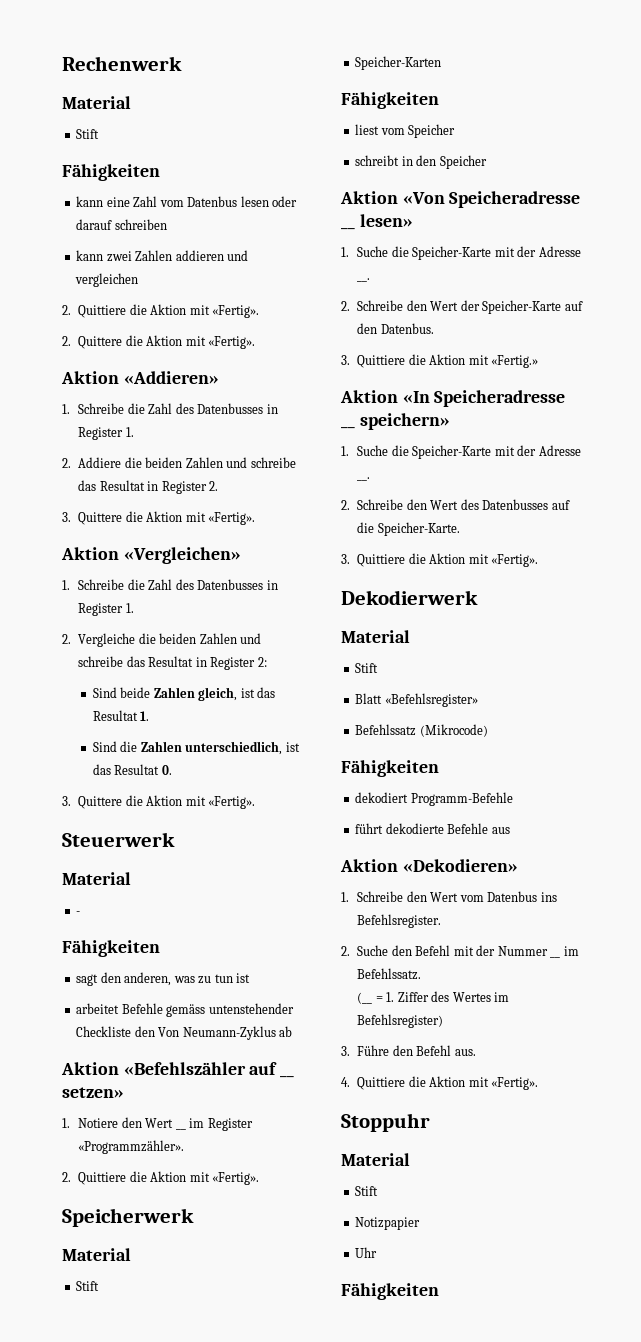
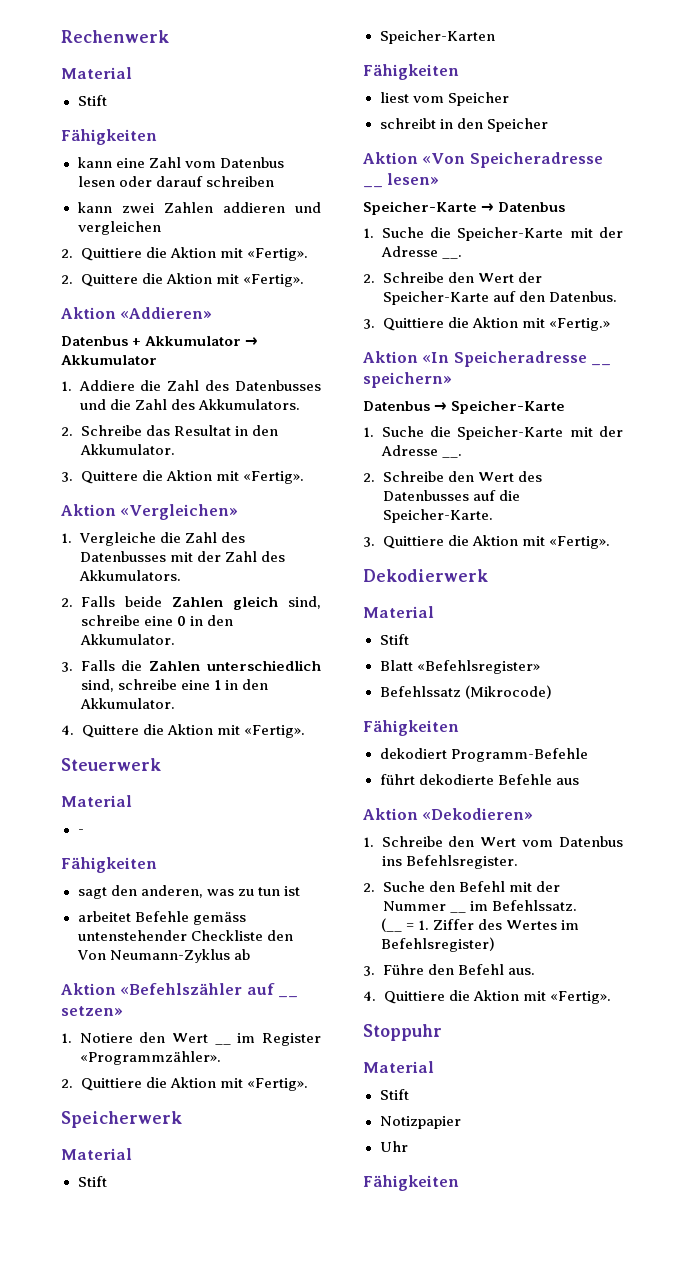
  Aktion «Addieren»
- 1. Schreibe die Zahl des Datenbusses in Register 1.
- 2. Addiere die beiden Zahlen und schreibe das Resultat in Register 2.
+ Datenbus + Akkumulator → Akkumulator
+ 1. Addiere die Zahl des Datenbusses und die Zahl des Akkumulators.
+ 2. Schreibe das Resultat in den Akkumulator.
  Aktion «Vergleichen»
- 1. Schreibe die Zahl des Datenbusses in Register 1.
- 2. Vergleiche die beiden Zahlen und schreibe das Resultat in Register 2:
- Sind beide Zahlen gleich, ist das Resultat 1.
- Sind die Zahlen unterschiedlich, ist das Resultat 0.
- 3. Quittere die Aktion mit «Fertig».
+ 1. Vergleiche die Zahl des Datenbusses mit der Zahl des Akkumulators.
+ 2. Falls beide Zahlen gleich sind, schreibe eine 0 in den Akkumulator.
+ 3. Falls die Zahlen unterschiedlich sind, schreibe eine 1 in den Akkumulator.
+ 4. Quittere die Aktion mit «Fertig».
+ Speicher-Karte → Datenbus
+ Datenbus → Speicher-Karte

